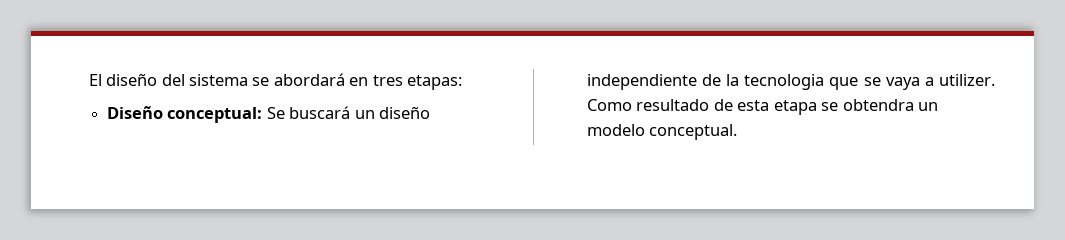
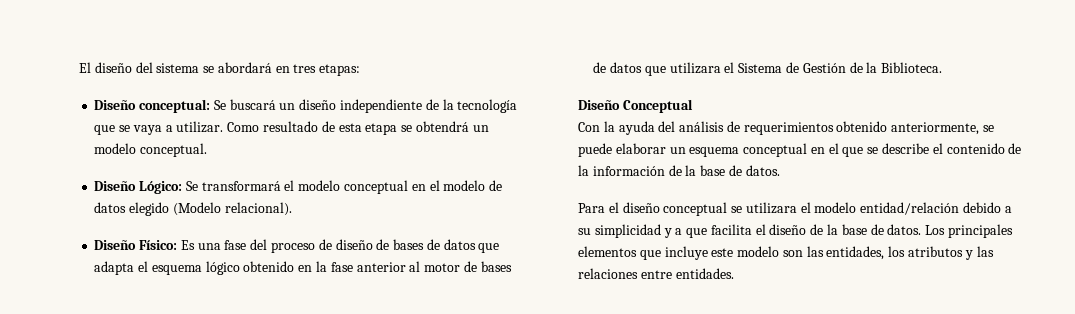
- Diseño conceptual: Se buscará un diseño independiente de la tecnologia que se vaya a utilizer.
+ Diseño conceptual: Se buscará un diseño independiente de la tecnología que se vaya a utilizar.
- Como resultado de esta etapa se obtendra un modelo conceptual.
+ Como resultado de esta etapa se obtendrá un modelo conceptual.
+ Diseño Lógico: Se transformará el modelo conceptual en el modelo de datos elegido (Modelo relacional).
+ Diseño Físico: Es una fase del proceso de diseño de bases de datos que adapta el esquema lógico obtenido en la fase anterior al motor de bases de datos que utilizara el Sistema de Gestión de la Biblioteca.
+ Diseño Conceptual
+ Con la ayuda del análisis de requerimientos obtenido anteriormente, se puede elaborar un esquema conceptual en el que se describe el contenido de la información de la base de datos.
+ Para el diseño conceptual se utilizara el modelo entidad/relación debido a su simplicidad y a que facilita el diseño de la base de datos. Los principales elementos que incluye este modelo son las entidades, los atributos y las relaciones entre entidades.

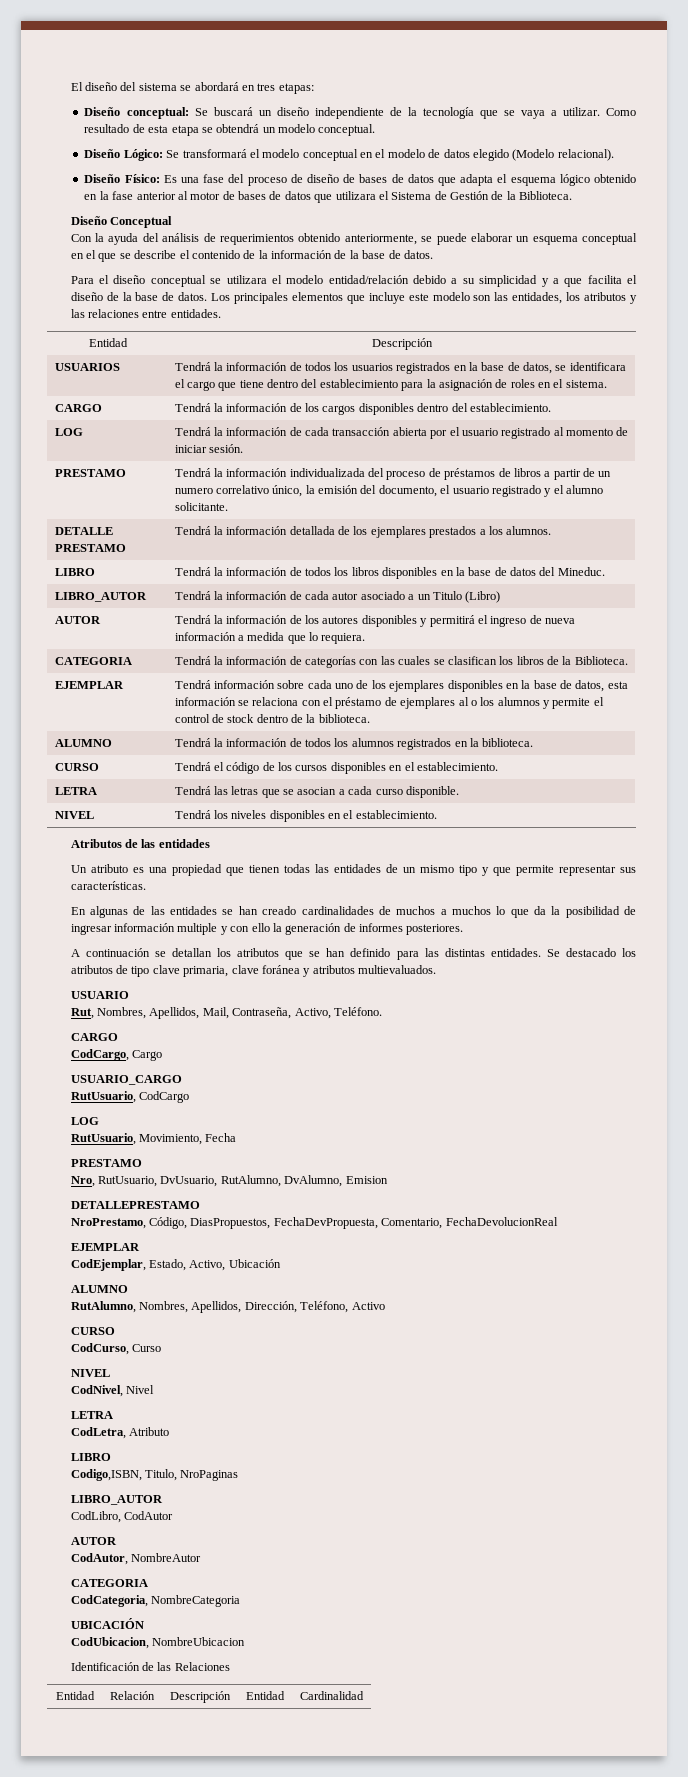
+ Entidad | Descripción
+ USUARIOS | Tendrá la información de todos los usuarios registrados en la base de datos, se identificara el cargo que tiene dentro del establecimiento para la asignación de roles en el sistema.
+ CARGO | Tendrá la información de los cargos disponibles dentro del establecimiento.
+ LOG | Tendrá la información de cada transacción abierta por el usuario registrado al momento de iniciar sesión.
+ PRESTAMO | Tendrá la información individualizada del proceso de préstamos de libros a partir de un numero correlativo único, la emisión del documento, el usuario registrado y el alumno solicitante.
+ DETALLE PRESTAMO | Tendrá la información detallada de los ejemplares prestados a los alumnos.
+ LIBRO | Tendrá la información de todos los libros disponibles en la base de datos del Mineduc.
+ LIBRO_AUTOR | Tendrá la información de cada autor asociado a un Titulo (Libro)
+ AUTOR | Tendrá la información de los autores disponibles y permitirá el ingreso de nueva información a medida que lo requiera.
+ CATEGORIA | Tendrá la información de categorías con las cuales se clasifican los libros de la Biblioteca.
+ EJEMPLAR | Tendrá información sobre cada uno de los ejemplares disponibles en la base de datos, esta información se relaciona con el préstamo de ejemplares al o los alumnos y permite el control de stock dentro de la biblioteca.
+ ALUMNO | Tendrá la información de todos los alumnos registrados en la biblioteca.
+ CURSO | Tendrá el código de los cursos disponibles en el establecimiento.
+ LETRA | Tendrá las letras que se asocian a cada curso disponible.
+ NIVEL | Tendrá los niveles disponibles en el establecimiento.
+ Atributos de las entidades
+ Un atributo es una propiedad que tienen todas las entidades de un mismo tipo y que permite representar sus características.
+ En algunas de las entidades se han creado cardinalidades de muchos a muchos lo que da la posibilidad de ingresar información multiple y con ello la generación de informes posteriores.
+ A continuación se detallan los atributos que se han definido para las distintas entidades. Se destacado los atributos de tipo clave primaria, clave foránea y atributos multievaluados.
+ USUARIO
+ Rut, Nombres, Apellidos, Mail, Contraseña, Activo, Teléfono.
+ CARGO
+ CodCargo, Cargo
+ USUARIO_CARGO
+ RutUsuario, CodCargo
+ LOG
+ RutUsuario, Movimiento, Fecha
+ PRESTAMO
+ Nro, RutUsuario, DvUsuario, RutAlumno, DvAlumno, Emision
+ DETALLEPRESTAMO
+ NroPrestamo, Código, DiasPropuestos, FechaDevPropuesta, Comentario, FechaDevolucionReal
+ EJEMPLAR
+ CodEjemplar, Estado, Activo, Ubicación
+ ALUMNO
+ RutAlumno, Nombres, Apellidos, Dirección, Teléfono, Activo
+ CURSO
+ CodCurso, Curso
+ NIVEL
+ CodNivel, Nivel
+ LETRA
+ CodLetra, Atributo
+ LIBRO
+ Codigo,ISBN, Titulo, NroPaginas
+ LIBRO_AUTOR
+ CodLibro, CodAutor
+ AUTOR
+ CodAutor, NombreAutor
+ CATEGORIA
+ CodCategoria, NombreCategoria
+ UBICACIÓN
+ CodUbicacion, NombreUbicacion
+ Identificación de las Relaciones
+ Entidad | Relación | Descripción | Entidad | Cardinalidad

